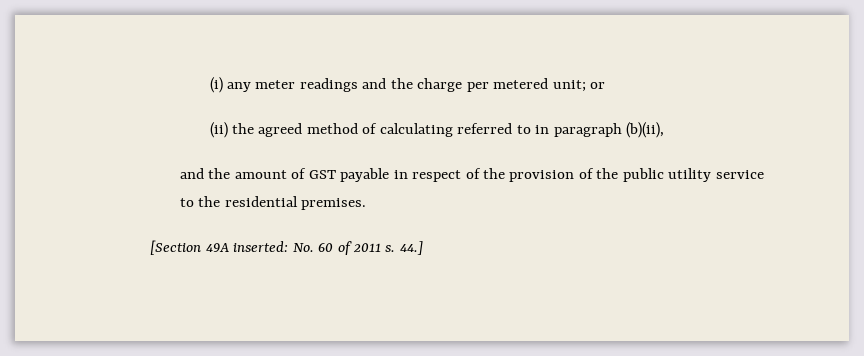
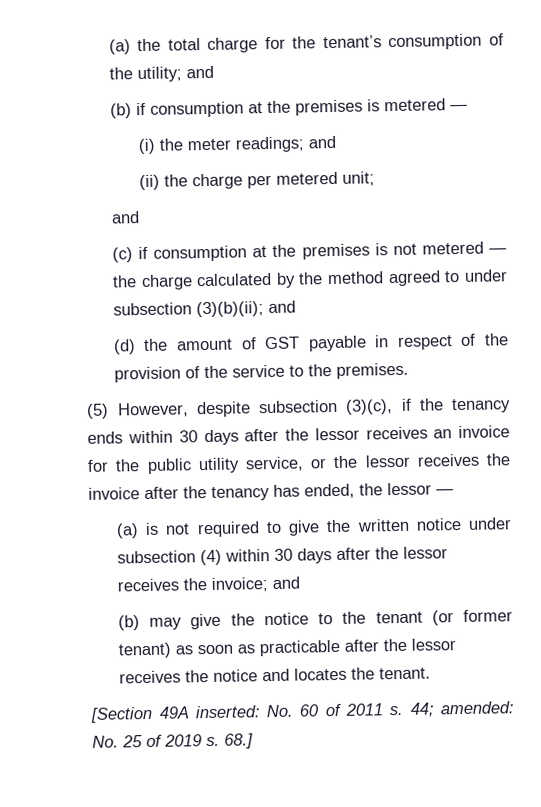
- (i) any meter readings and the charge per metered unit; or
- (ii) the agreed method of calculating referred to in paragraph (b)(ii),
- and the amount of GST payable in respect of the provision of the public utility service to the residential premises.
+ (a) the total charge for the tenant’s consumption of the utility; and
+ (b) if consumption at the premises is metered —
+ (i) the meter readings; and
+ (ii) the charge per metered unit;
+ and
+ (c) if consumption at the premises is not metered — the charge calculated by the method agreed to under subsection (3)(b)(ii); and
+ (d) the amount of GST payable in respect of the provision of the service to the premises.
+ (5) However, despite subsection (3)(c), if the tenancy ends within 30 days after the lessor receives an invoice for the public utility service, or the lessor receives the invoice after the tenancy has ended, the lessor —
+ (a) is not required to give the written notice under subsection (4) within 30 days after the lessor receives the invoice; and
+ (b) may give the notice to the tenant (or former tenant) as soon as practicable after the lessor receives the notice and locates the tenant.
- 44.]
+ 44; amended: No. 25 of 2019 s. 68.]

